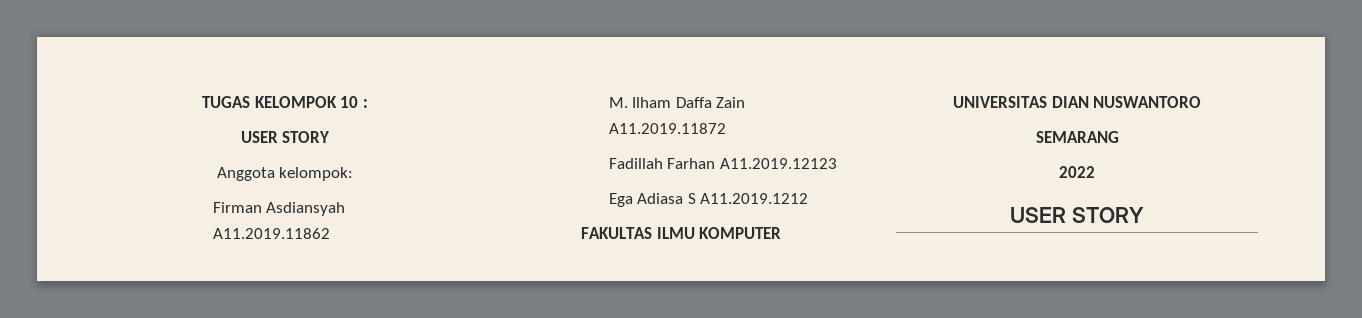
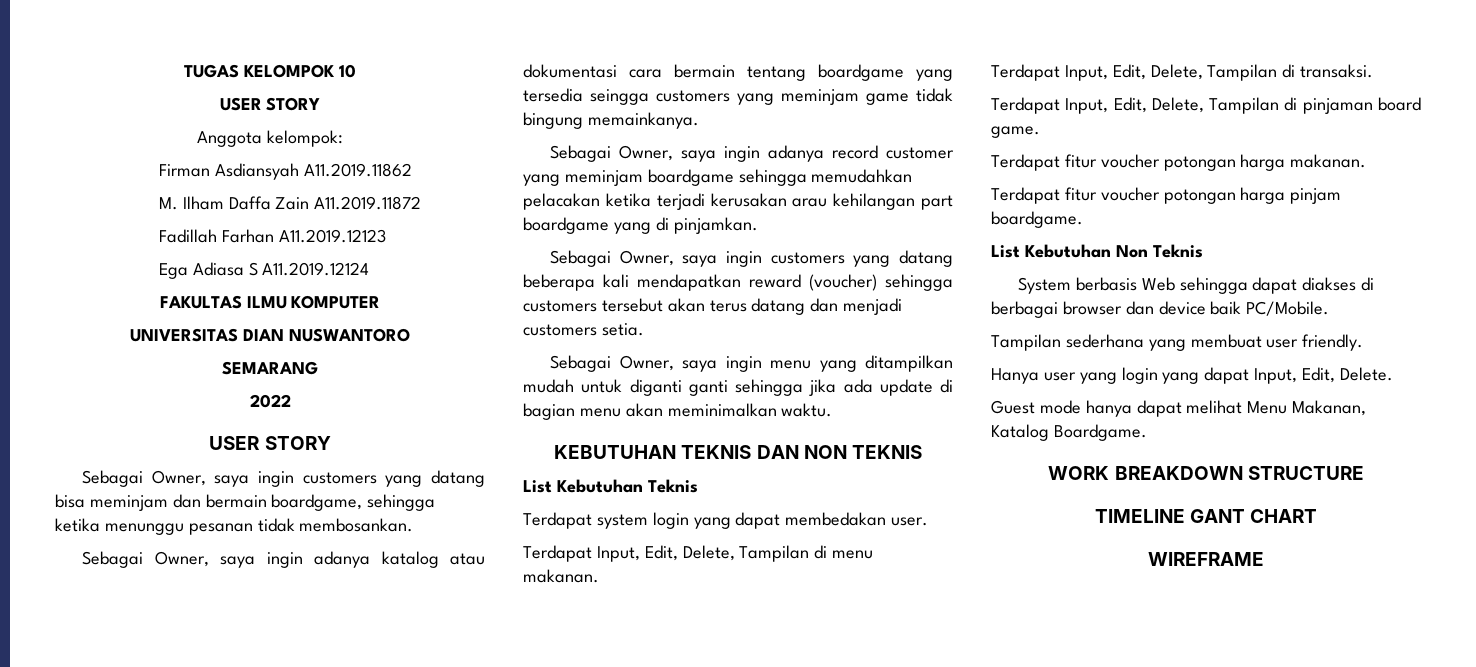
- TUGAS KELOMPOK 10 :
+ TUGAS KELOMPOK 10
- Ega Adiasa S A11.2019.1212
+ Ega Adiasa S A11.2019.12124
+ Sebagai Owner, saya ingin customers yang datang bisa meminjam dan bermain boardgame, sehingga ketika menunggu pesanan tidak membosankan.
+ Sebagai Owner, saya ingin adanya katalog atau dokumentasi cara bermain tentang boardgame yang tersedia seingga customers yang meminjam game tidak bingung memainkanya.
+ Sebagai Owner, saya ingin adanya record customer yang meminjam boardgame sehingga memudahkan pelacakan ketika terjadi kerusakan arau kehilangan part boardgame yang di pinjamkan.
+ Sebagai Owner, saya ingin customers yang datang beberapa kali mendapatkan reward (voucher) sehingga customers tersebut akan terus datang dan menjadi customers setia.
+ Sebagai Owner, saya ingin menu yang ditampilkan mudah untuk diganti ganti sehingga jika ada update di bagian menu akan meminimalkan waktu.
+ KEBUTUHAN TEKNIS DAN NON TEKNIS
+ List Kebutuhan Teknis
+ Terdapat system login yang dapat membedakan user.
+ Terdapat Input, Edit, Delete, Tampilan di menu makanan.
+ Terdapat Input, Edit, Delete, Tampilan di transaksi.
+ Terdapat Input, Edit, Delete, Tampilan di pinjaman board game.
+ Terdapat fitur voucher potongan harga makanan.
+ Terdapat fitur voucher potongan harga pinjam boardgame.
+ List Kebutuhan Non Teknis
+ System berbasis Web sehingga dapat diakses di berbagai browser dan device baik PC/Mobile.
+ Tampilan sederhana yang membuat user friendly.
+ Hanya user yang login yang dapat Input, Edit, Delete.
+ Guest mode hanya dapat melihat Menu Makanan, Katalog Boardgame.
+ WORK BREAKDOWN STRUCTURE
+ TIMELINE GANT CHART
+ WIREFRAME

